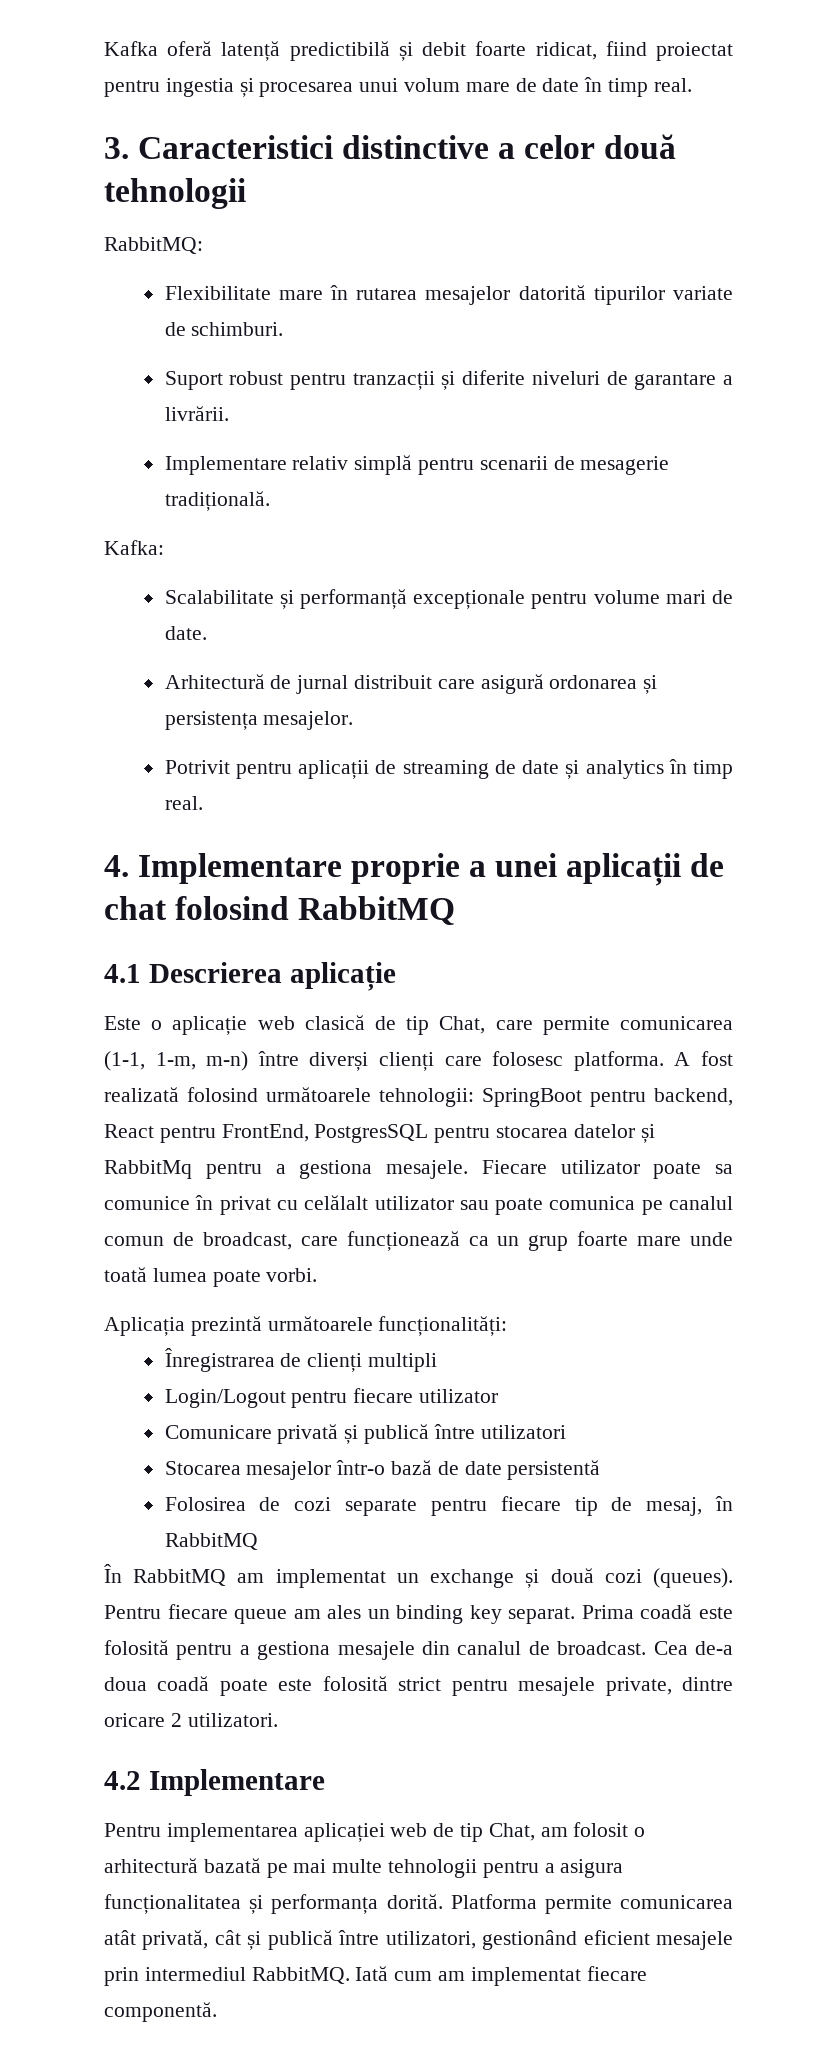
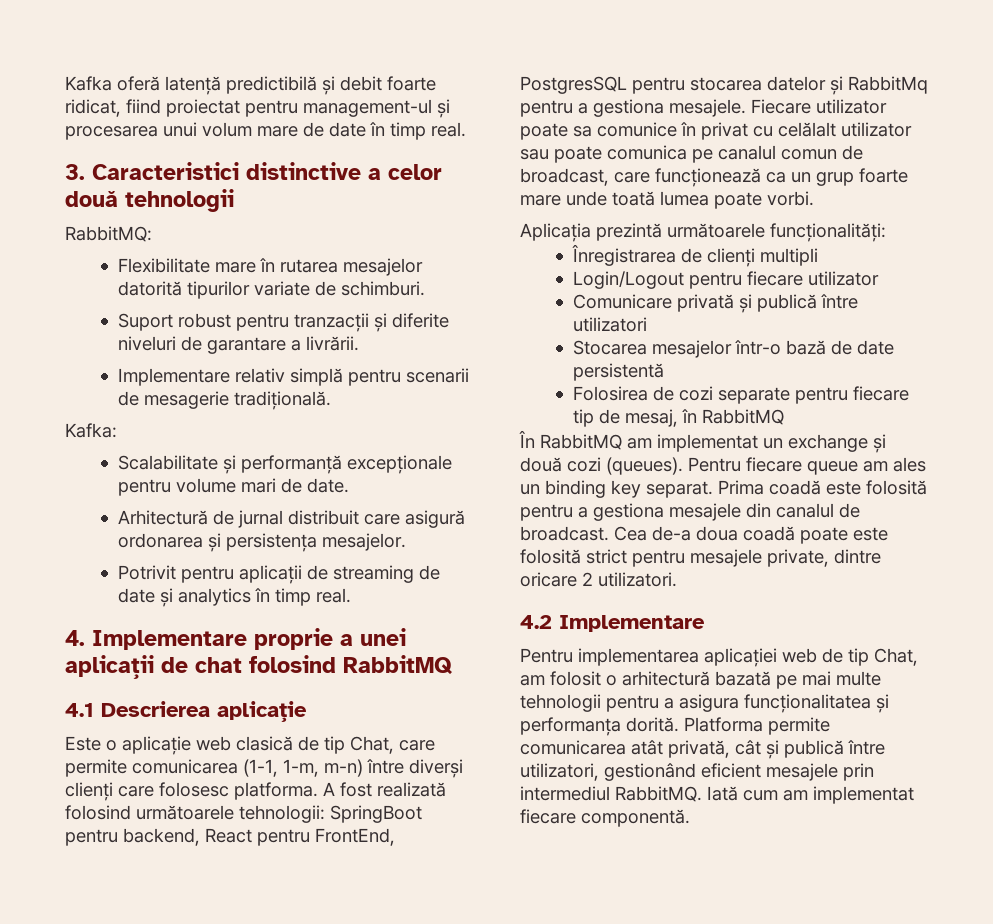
- Kafka oferă latență predictibilă și debit foarte ridicat, fiind proiectat pentru ingestia și procesarea unui volum mare de date în timp real.
+ Kafka oferă latență predictibilă și debit foarte ridicat, fiind proiectat pentru management-ul și procesarea unui volum mare de date în timp real.

